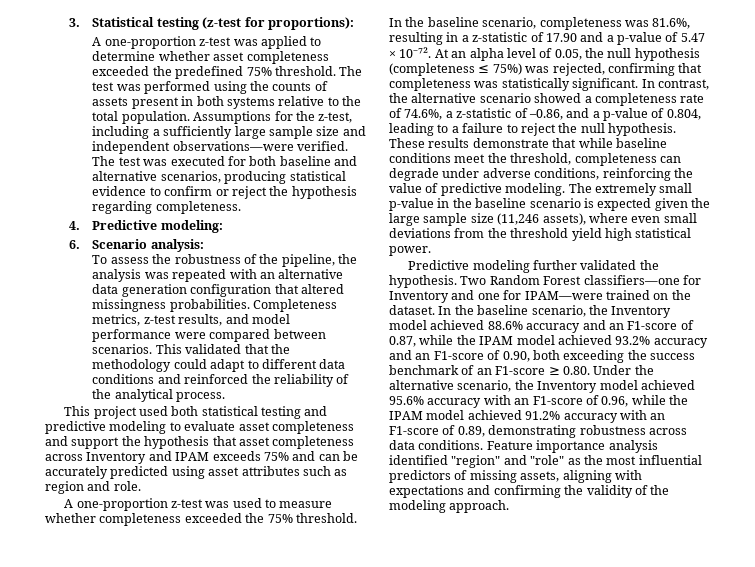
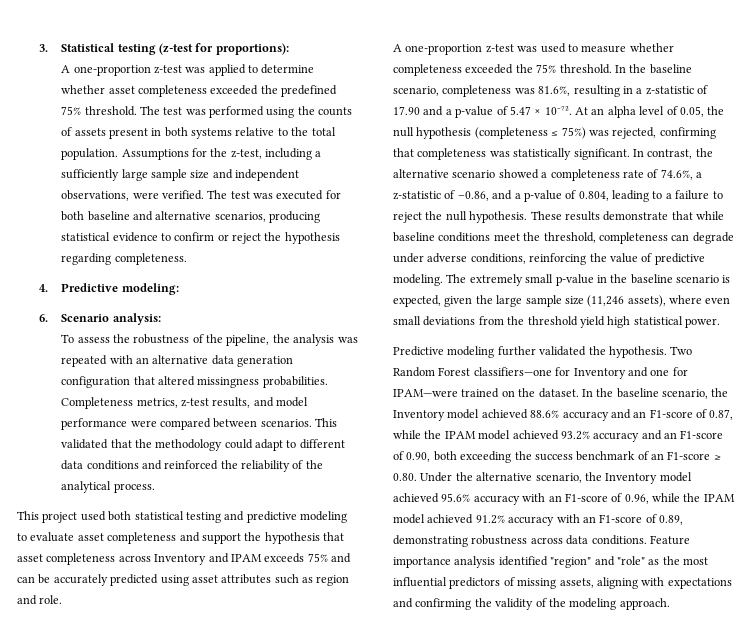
- Assumptions for the z-test, including a sufficiently large sample size and independent observations—were verified.
+ Assumptions for the z-test, including a sufficiently large sample size and independent observations, were verified.
- The extremely small p-value in the baseline scenario is expected given the large sample size (11,246 assets), where even small deviations from the threshold yield high statistical power.
+ The extremely small p-value in the baseline scenario is expected, given the large sample size (11,246 assets), where even small deviations from the threshold yield high statistical power.

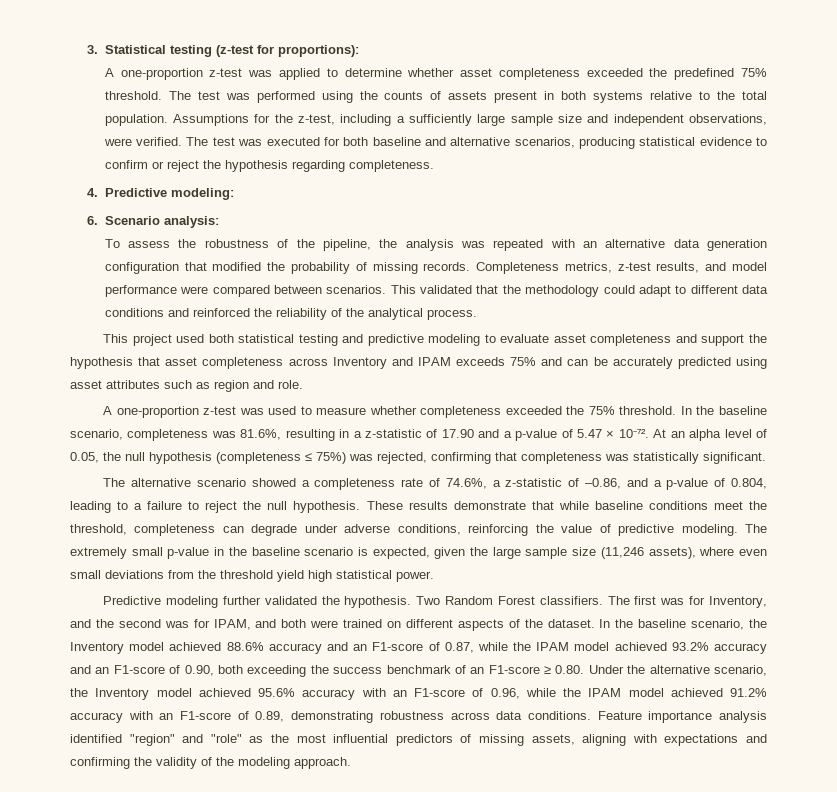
- To assess the robustness of the pipeline, the analysis was repeated with an alternative data generation configuration that altered missingness probabilities.
+ To assess the robustness of the pipeline, the analysis was repeated with an alternative data generation configuration that modified the probability of missing records.
- At an alpha level of 0.05, the null hypothesis (completeness ≤ 75%) was rejected, confirming that completeness was statistically significant. In contrast, the alternative scenario showed a completeness rate of 74.6%, a z-statistic of –0.86, and a p-value of 0.804, leading to a failure to reject the null hypothesis.
+ At an alpha level of 0.05, the null hypothesis (completeness ≤ 75%) was rejected, confirming that completeness was statistically significant.
+ The alternative scenario showed a completeness rate of 74.6%, a z-statistic of –0.86, and a p-value of 0.804, leading to a failure to reject the null hypothesis.
- Two Random Forest classifiers—one for Inventory and one for IPAM—were trained on the dataset.
+ Two Random Forest classifiers. The first was for Inventory, and the second was for IPAM, and both were trained on different aspects of the dataset.

